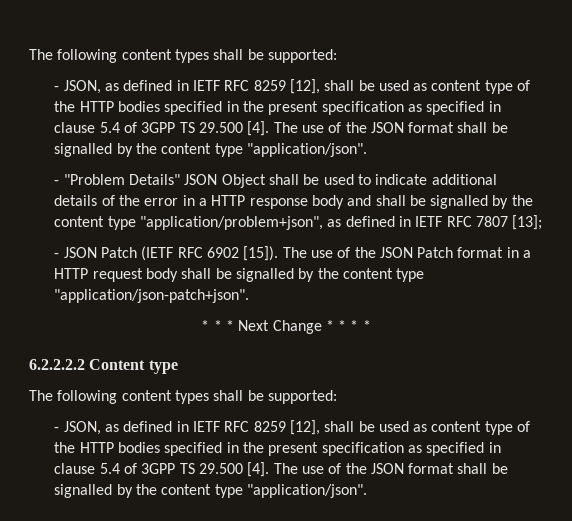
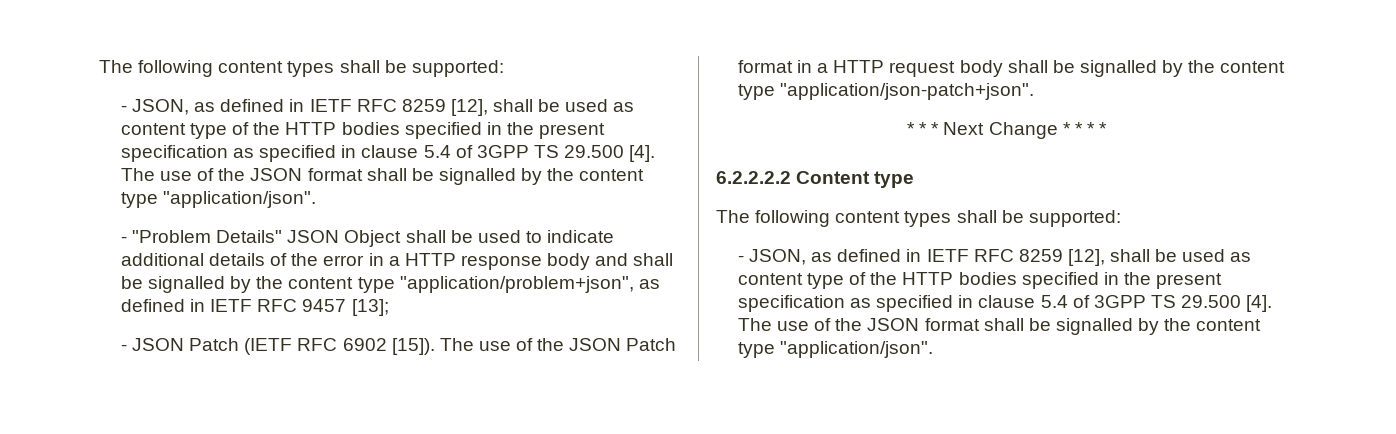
- - "Problem Details" JSON Object shall be used to indicate additional details of the error in a HTTP response body and shall be signalled by the content type "application/problem+json", as defined in IETF RFC 7807 [13];
+ - "Problem Details" JSON Object shall be used to indicate additional details of the error in a HTTP response body and shall be signalled by the content type "application/problem+json", as defined in IETF RFC 9457 [13];

